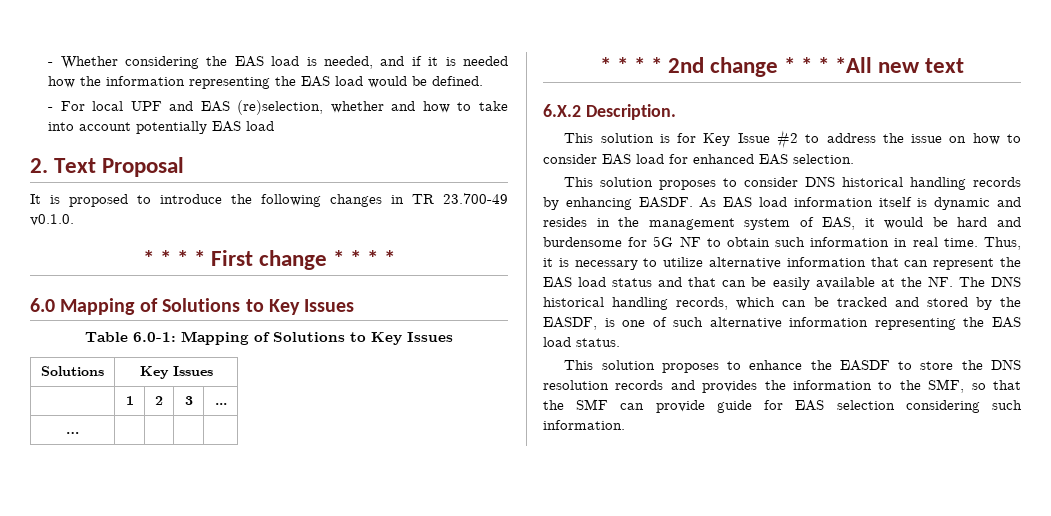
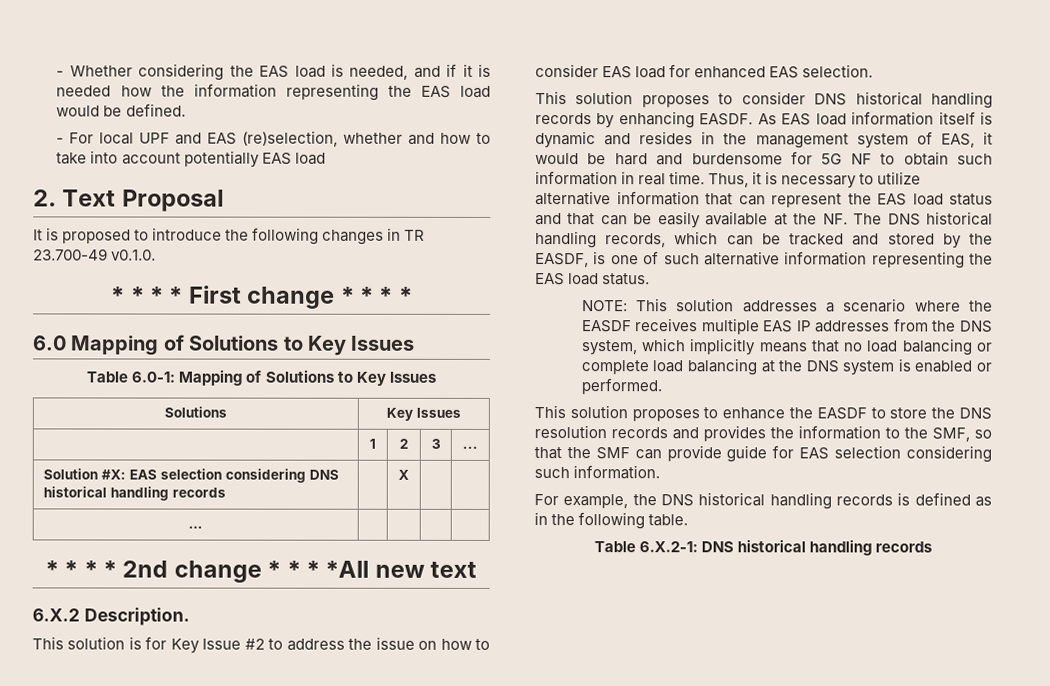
+ Solution #X: EAS selection considering DNS historical handling records | | X | |
+ NOTE: This solution addresses a scenario where the EASDF receives multiple EAS IP addresses from the DNS system, which implicitly means that no load balancing or complete load balancing at the DNS system is enabled or performed.
+ For example, the DNS historical handling records is defined as in the following table.
+ Table 6.X.2-1: DNS historical handling records

